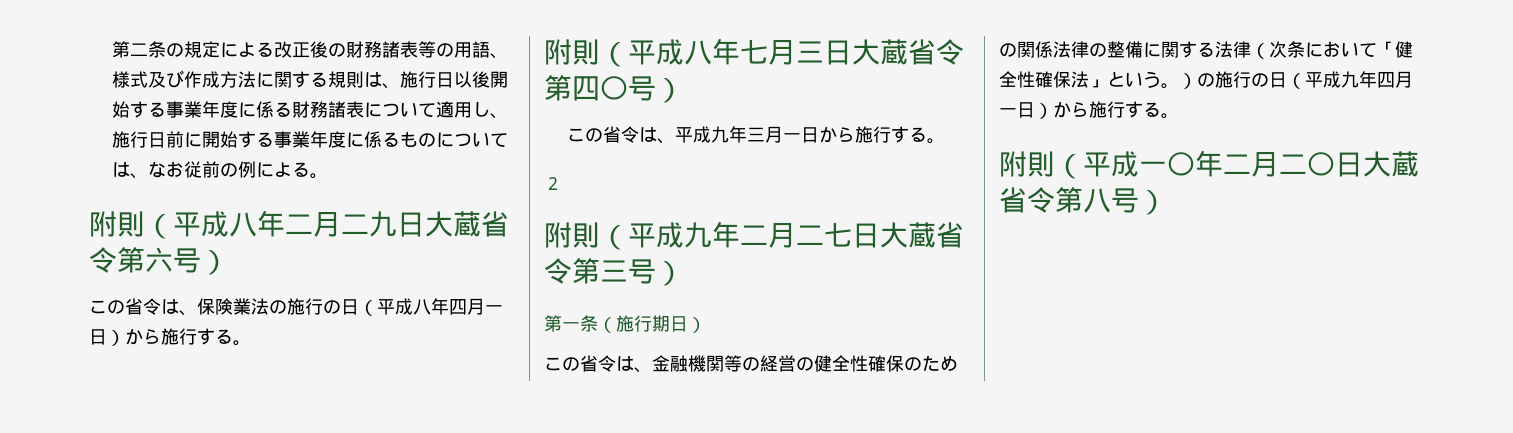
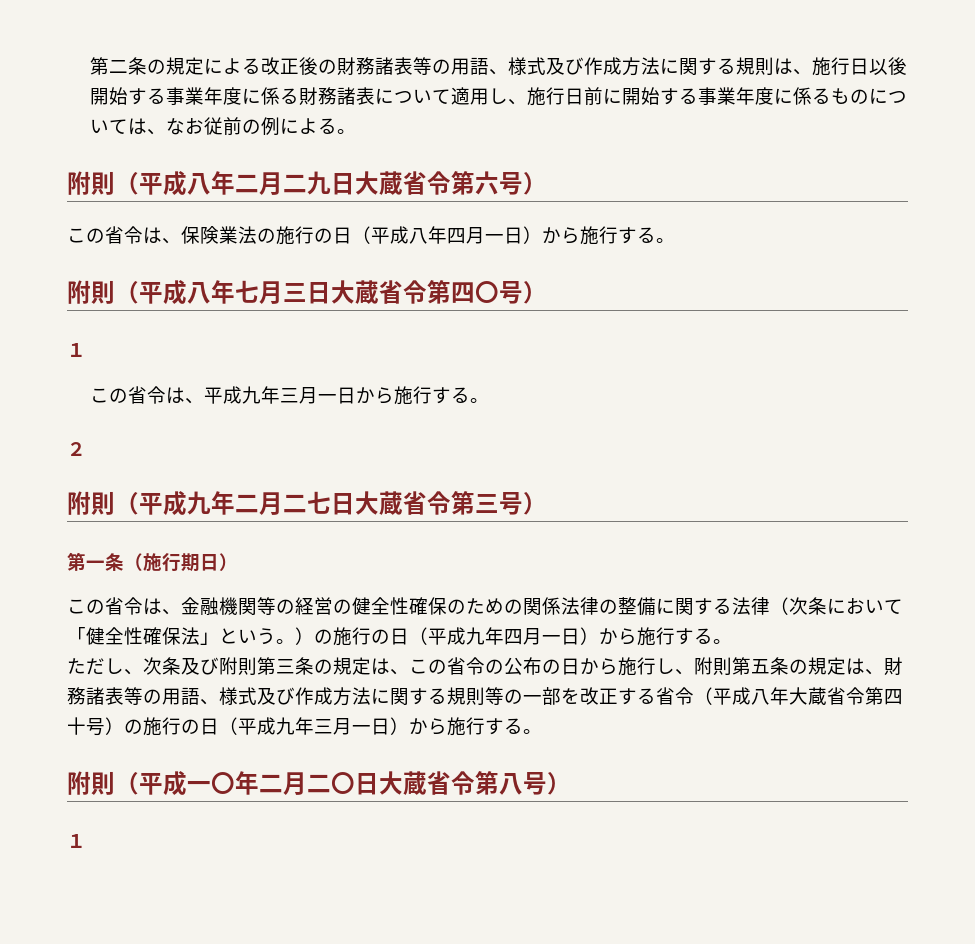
  附則（平成八年七月三日大蔵省令第四〇号）
+ １
+ ただし、次条及び附則第三条の規定は、この省令の公布の日から施行し、附則第五条の規定は、財務諸表等の用語、様式及び作成方法に関する規則等の一部を改正する省令（平成八年大蔵省令第四十号）の施行の日（平成九年三月一日）から施行する。
  附則（平成一〇年二月二〇日大蔵省令第八号）
+ １

